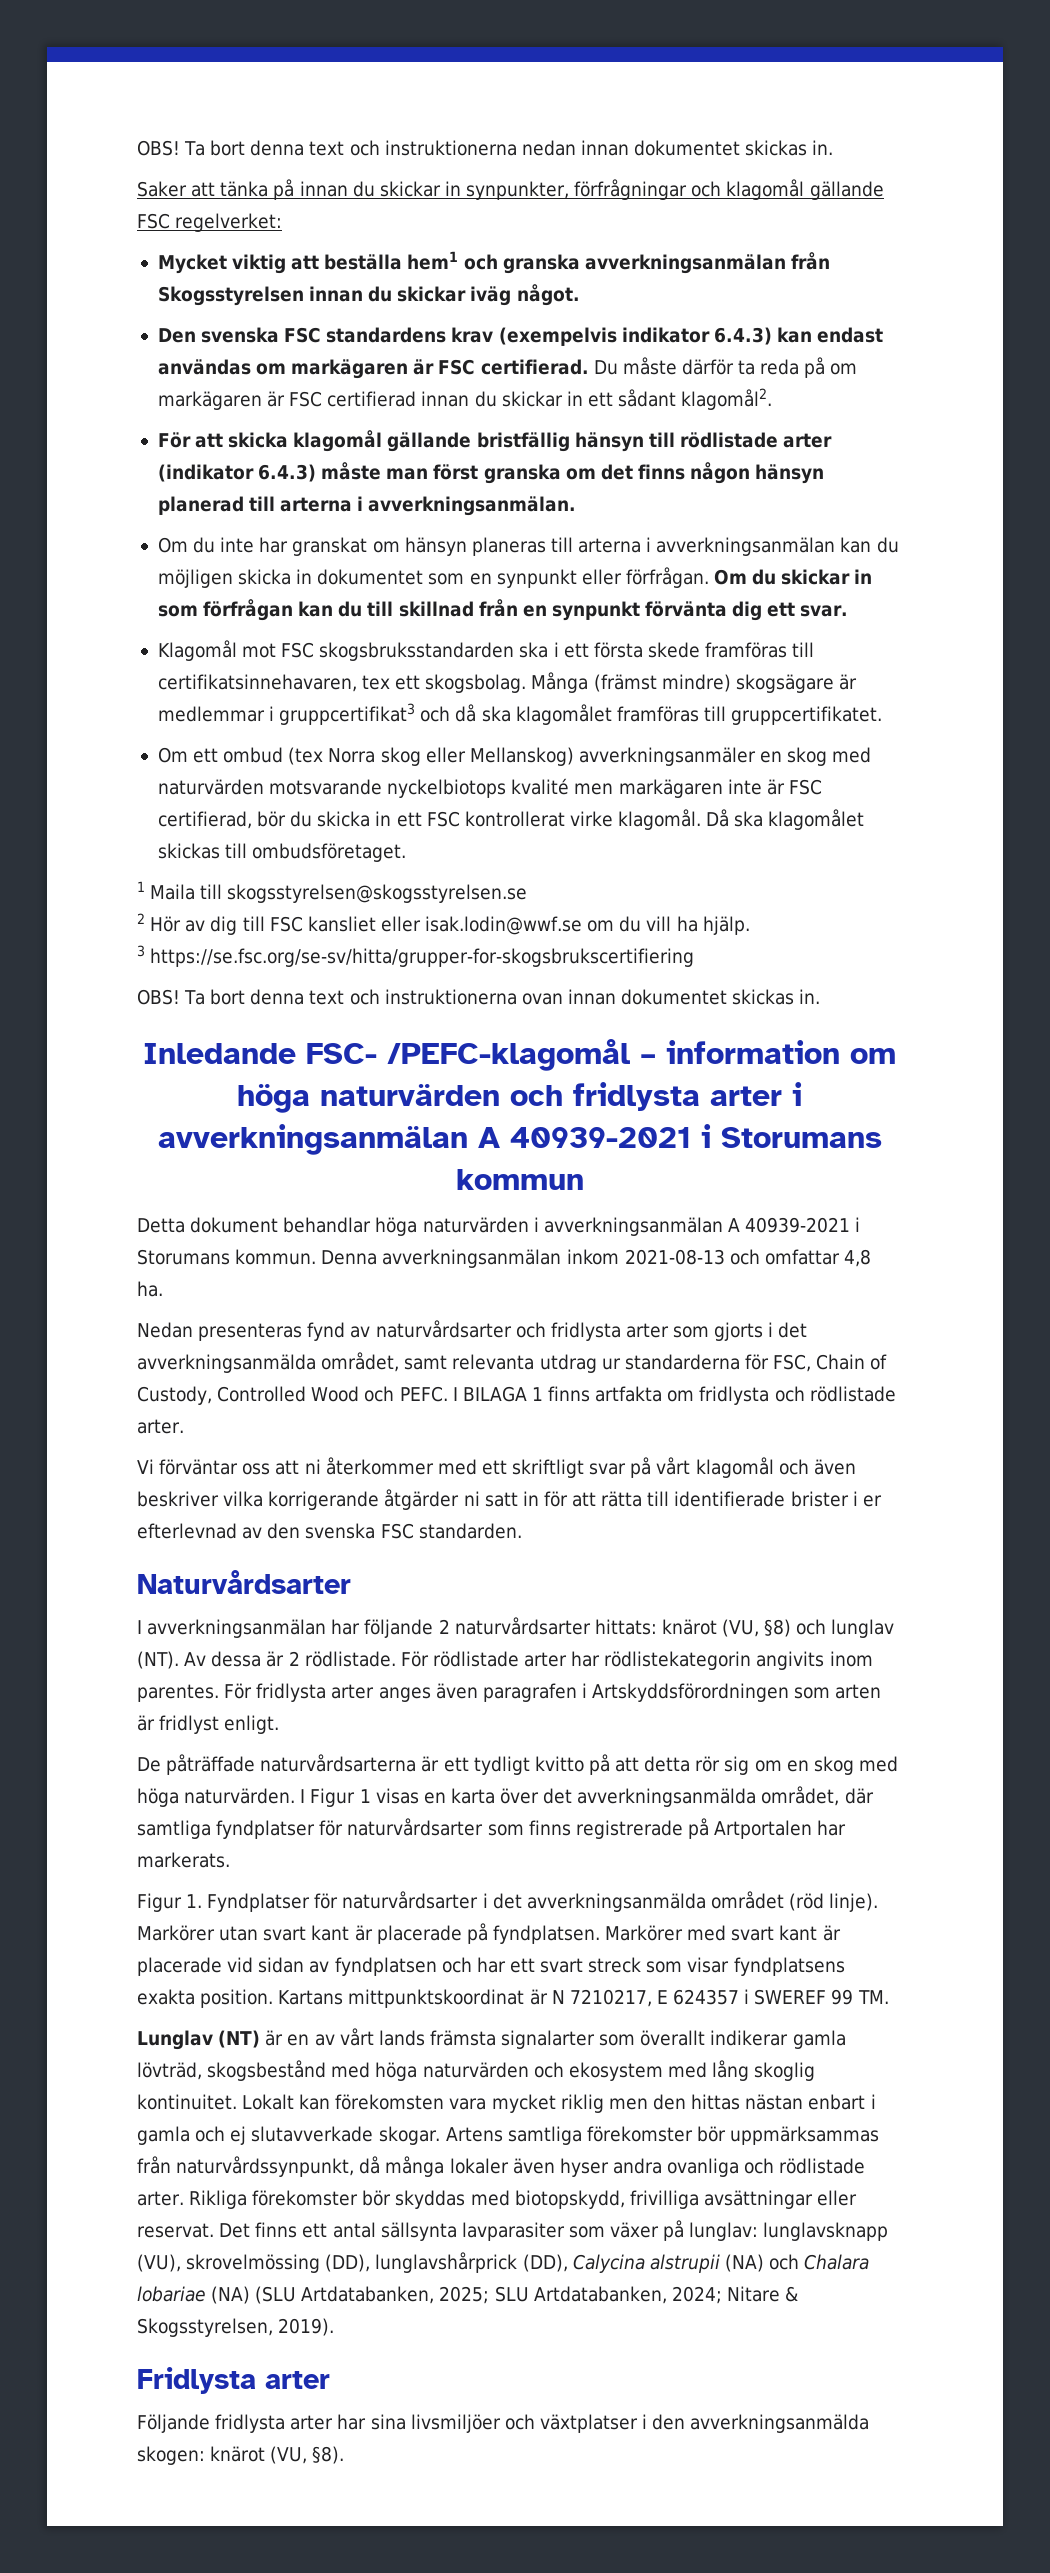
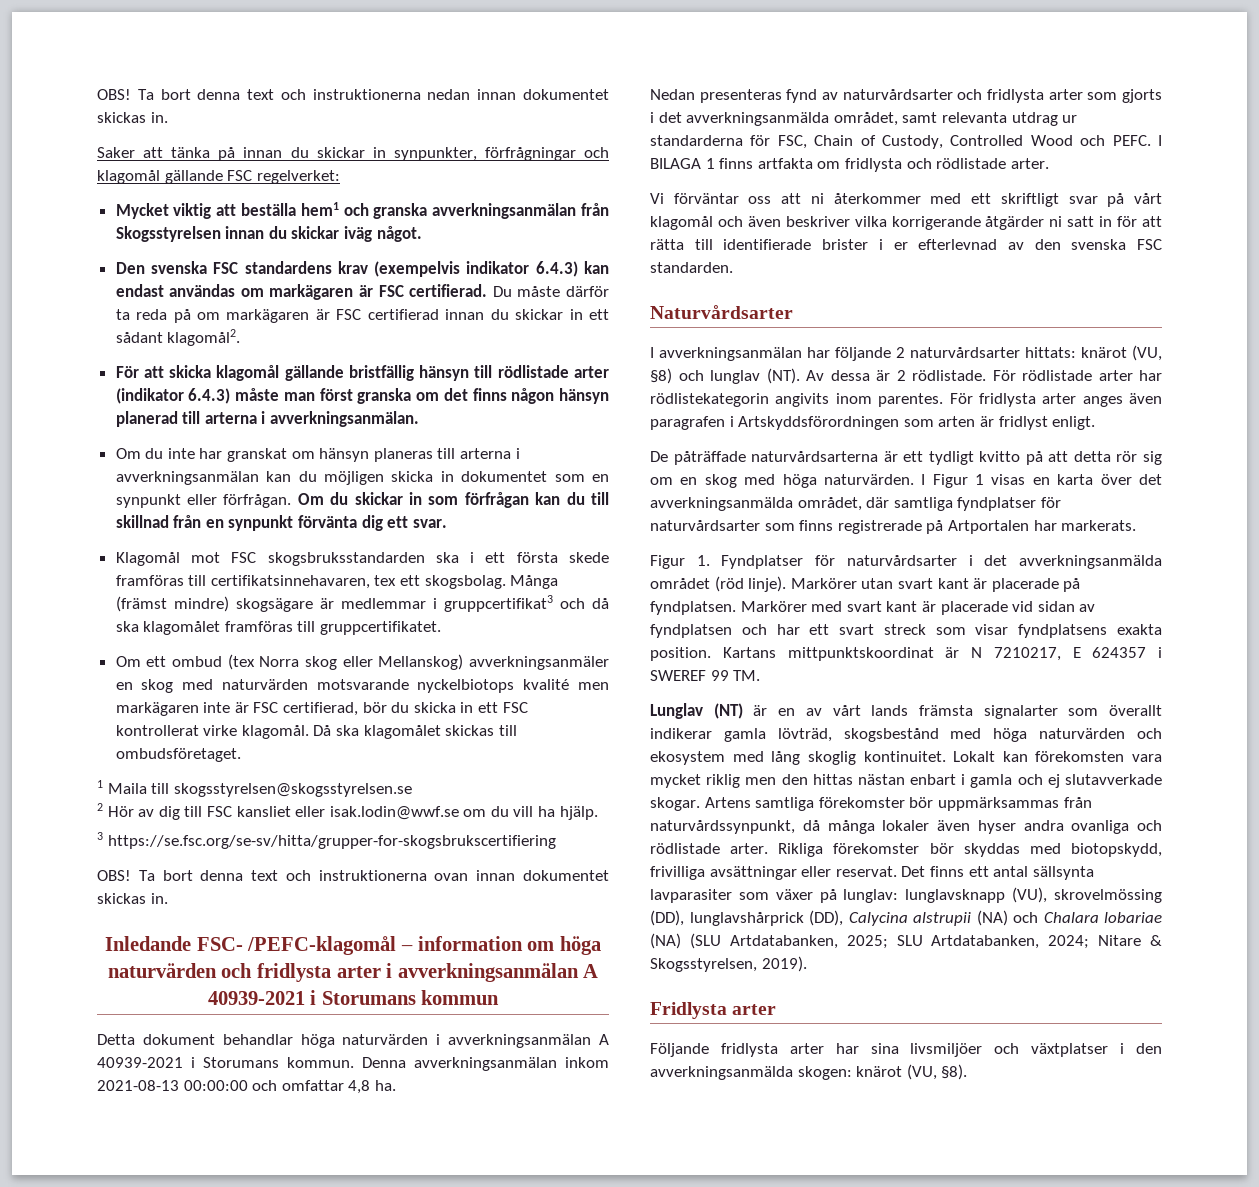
- Denna avverkningsanmälan inkom 2021-08-13 och omfattar 4,8 ha.
+ Denna avverkningsanmälan inkom 2021-08-13 00:00:00 och omfattar 4,8 ha.

